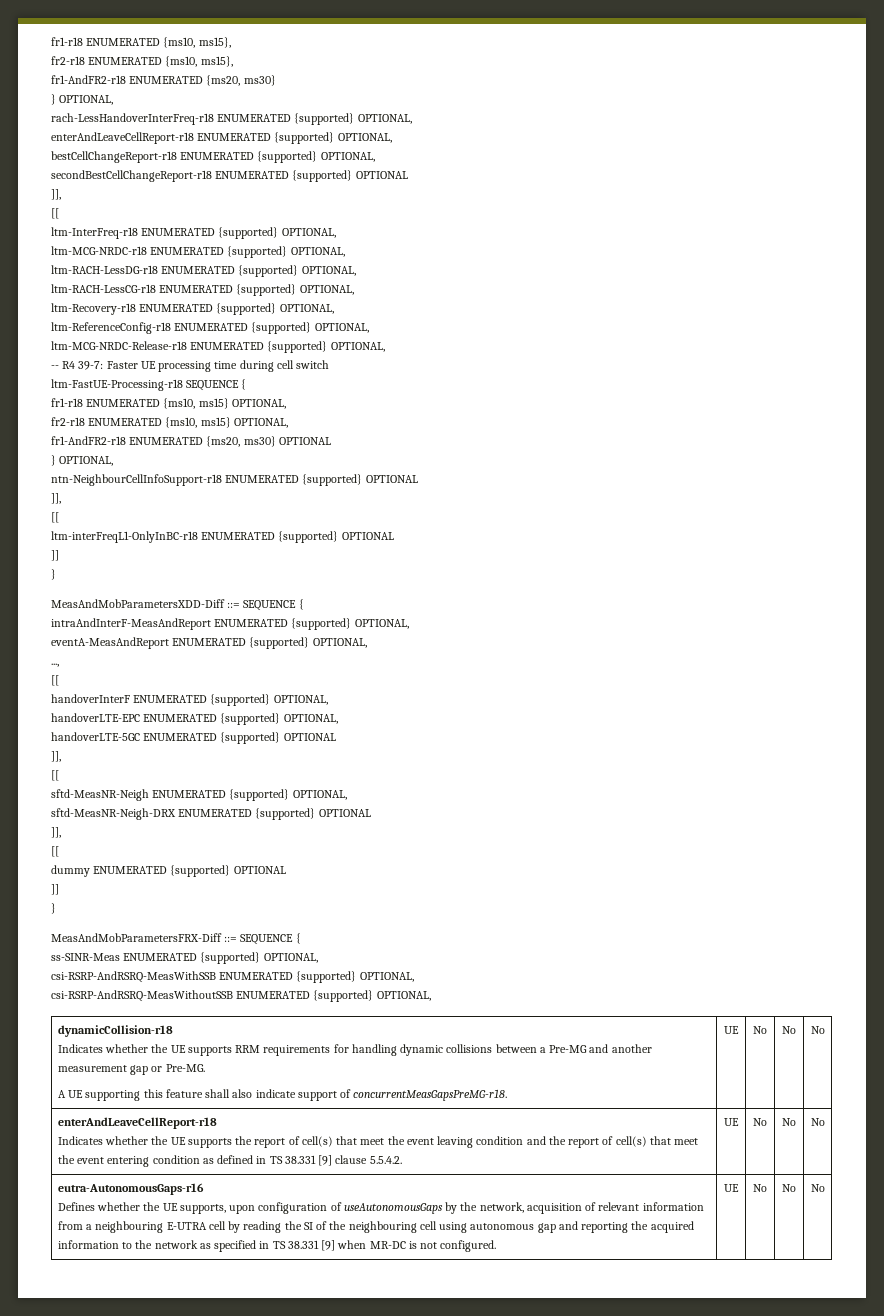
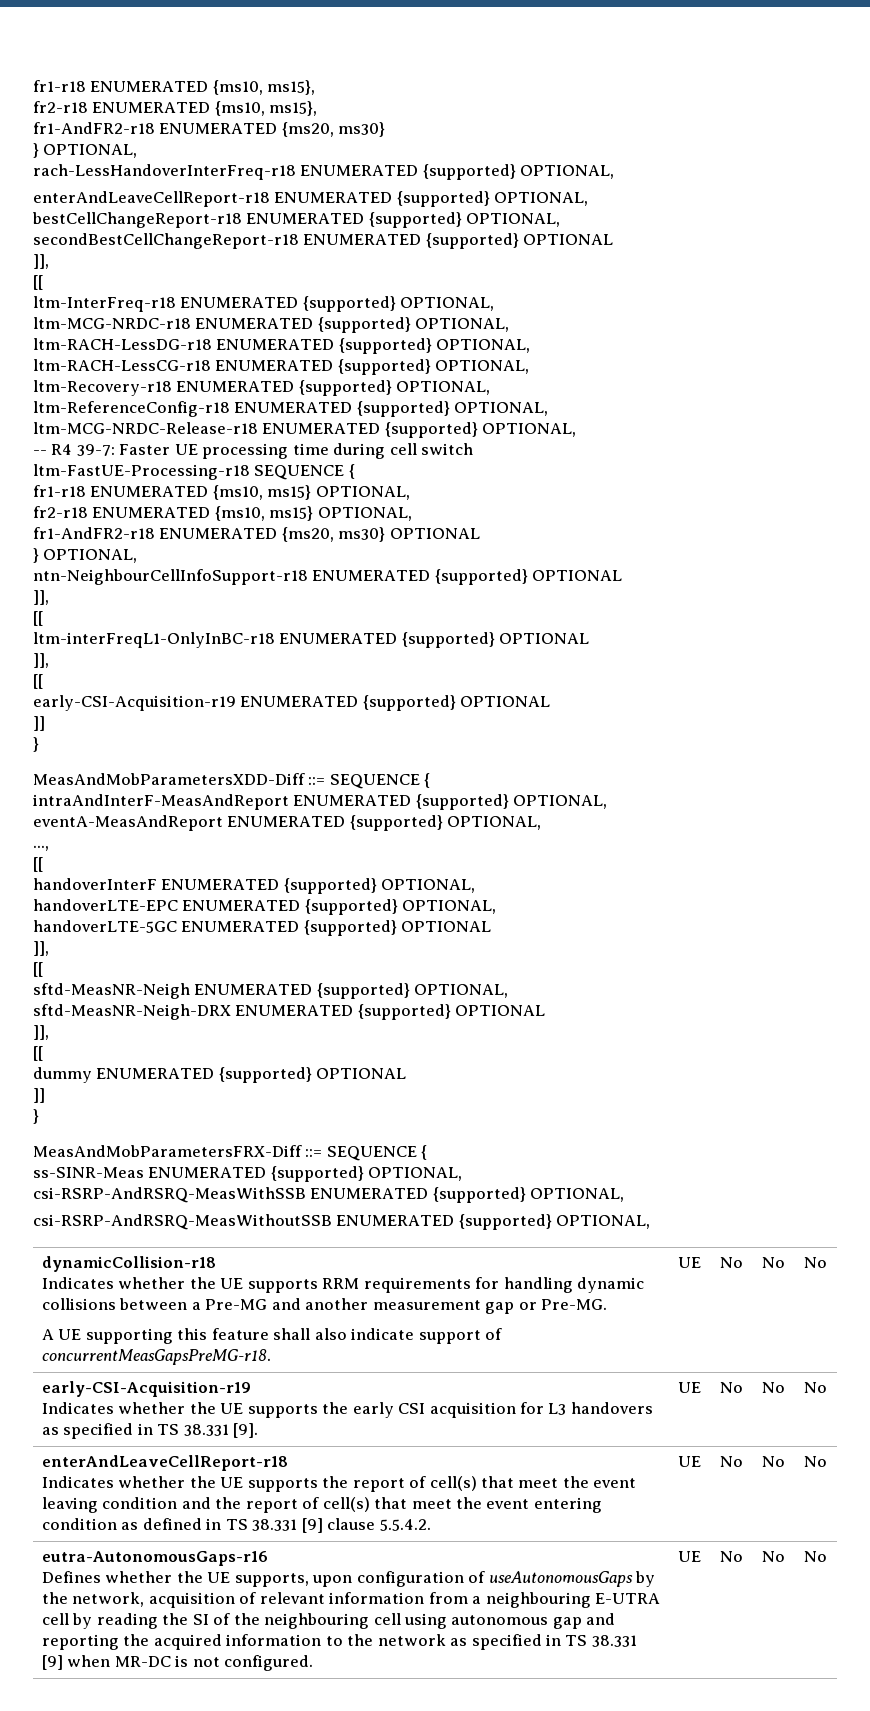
  ltm-interFreqL1-OnlyInBC-r18 ENUMERATED {supported} OPTIONAL
+ ]],
+ [[
+ early-CSI-Acquisition-r19 ENUMERATED {supported} OPTIONAL
  dynamicCollision-r18
  Indicates whether the UE supports RRM requirements for handling dynamic collisions between a Pre-MG and another measurement gap or Pre-MG.
  A UE supporting this feature shall also indicate support of concurrentMeasGapsPreMG-r18. | UE | No | No | No
+ early-CSI-Acquisition-r19
+ Indicates whether the UE supports the early CSI acquisition for L3 handovers as specified in TS 38.331 [9]. | UE | No | No | No

